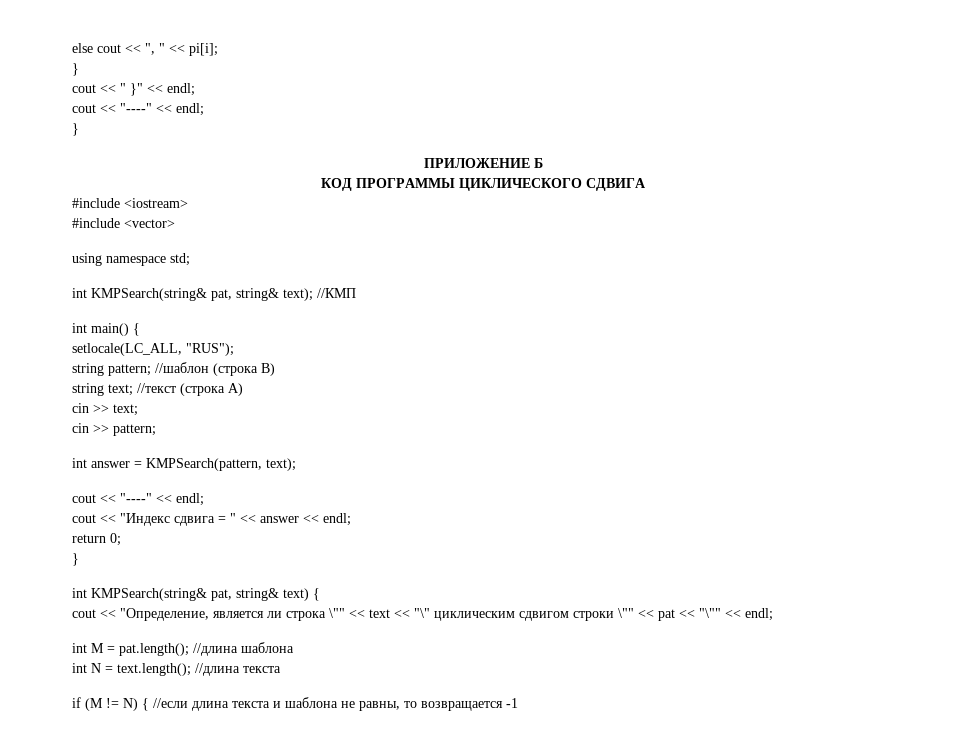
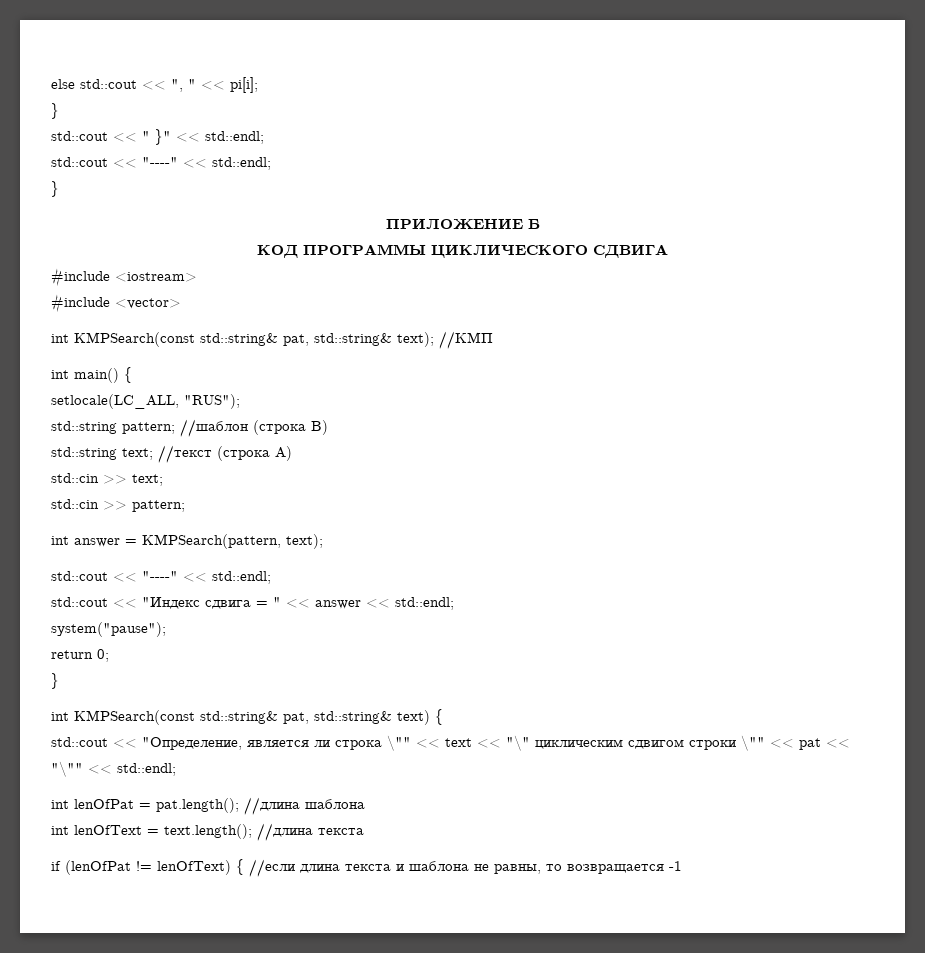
- else cout << ", " << pi[i];
+ else std::cout << ", " << pi[i];
- cout << " }" << endl;
- cout << "----" << endl;
+ std::cout << " }" << std::endl;
+ std::cout << "----" << std::endl;
- using namespace std;
- int KMPSearch(string& pat, string& text); //КМП
+ int KMPSearch(const std::string& pat, std::string& text); //КМП
- string pattern; //шаблон (строка B)
+ std::string pattern; //шаблон (строка B)
- string text; //текст (строка A)
+ std::string text; //текст (строка A)
- cin >> text;
+ std::cin >> text;
- cin >> pattern;
+ std::cin >> pattern;
  int answer = KMPSearch(pattern, text);
- cout << "----" << endl;
- cout << "Индекс сдвига = " << answer << endl;
+ std::cout << "----" << std::endl;
+ std::cout << "Индекс сдвига = " << answer << std::endl;
+ system("pause");
- int KMPSearch(string& pat, string& text) {
+ int KMPSearch(const std::string& pat, std::string& text) {
- cout << "Определение, является ли строка \"" << text << "\" циклическим сдвигом строки \"" << pat << "\"" << endl;
- int M = pat.length(); //длина шаблона
+ std::cout << "Определение, является ли строка \"" << text << "\" циклическим сдвигом строки \"" << pat << "\"" << std::endl;
+ int lenOfPat = pat.length(); //длина шаблона
- int N = text.length(); //длина текста
+ int lenOfText = text.length(); //длина текста
- if (M != N) { //если длина текста и шаблона не равны, то возвращается -1
+ if (lenOfPat != lenOfText) { //если длина текста и шаблона не равны, то возвращается -1

